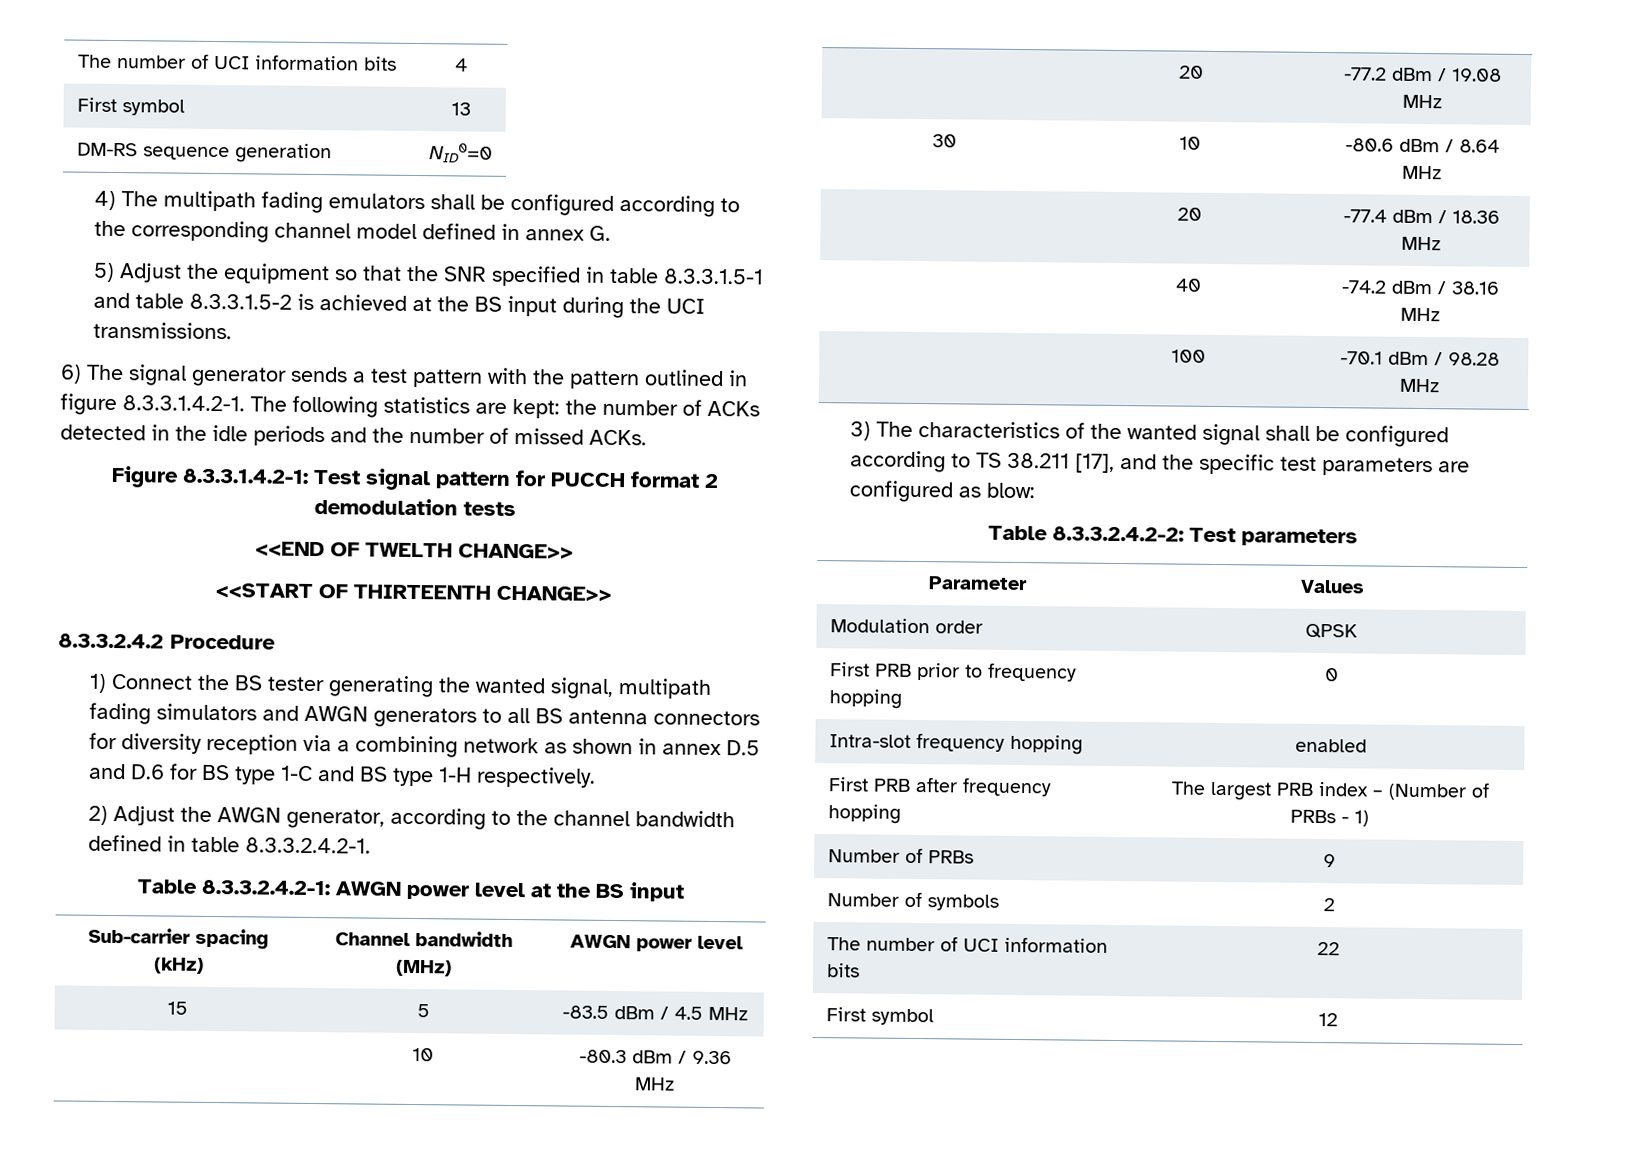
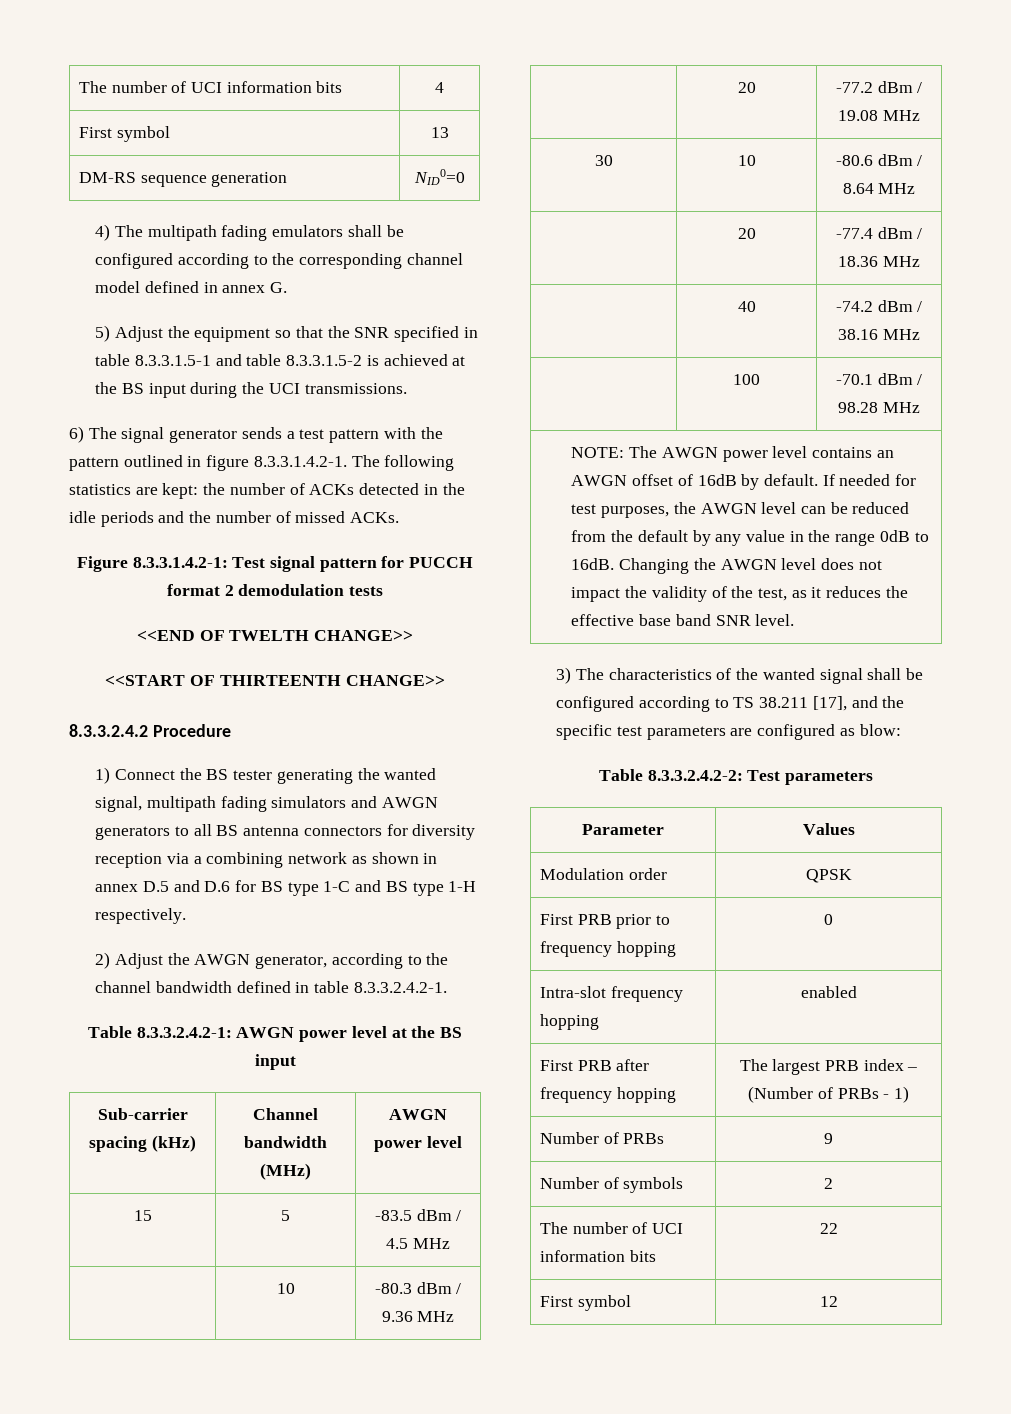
+ NOTE: The AWGN power level contains an AWGN offset of 16dB by default. If needed for test purposes, the AWGN level can be reduced from the default by any value in the range 0dB to 16dB. Changing the AWGN level does not impact the validity of the test, as it reduces the effective base band SNR level.

